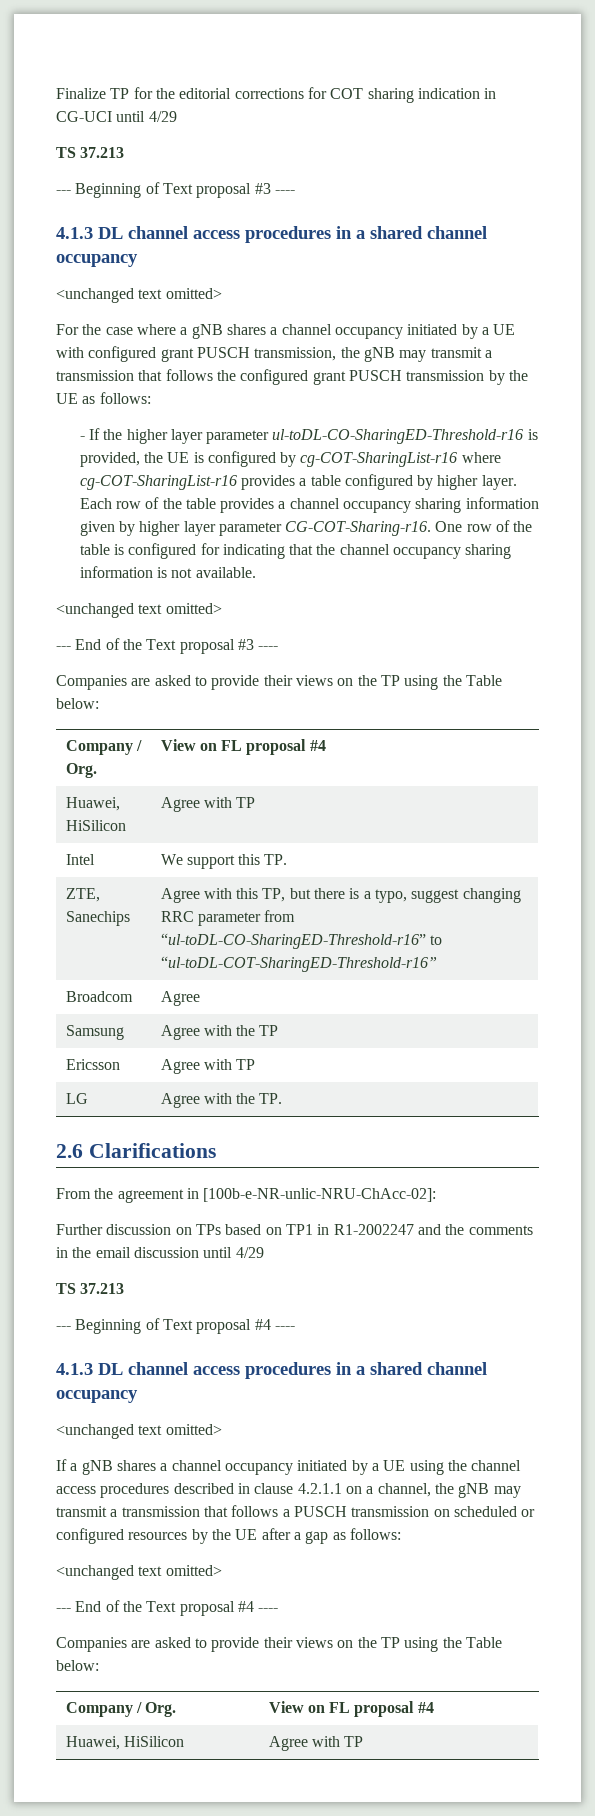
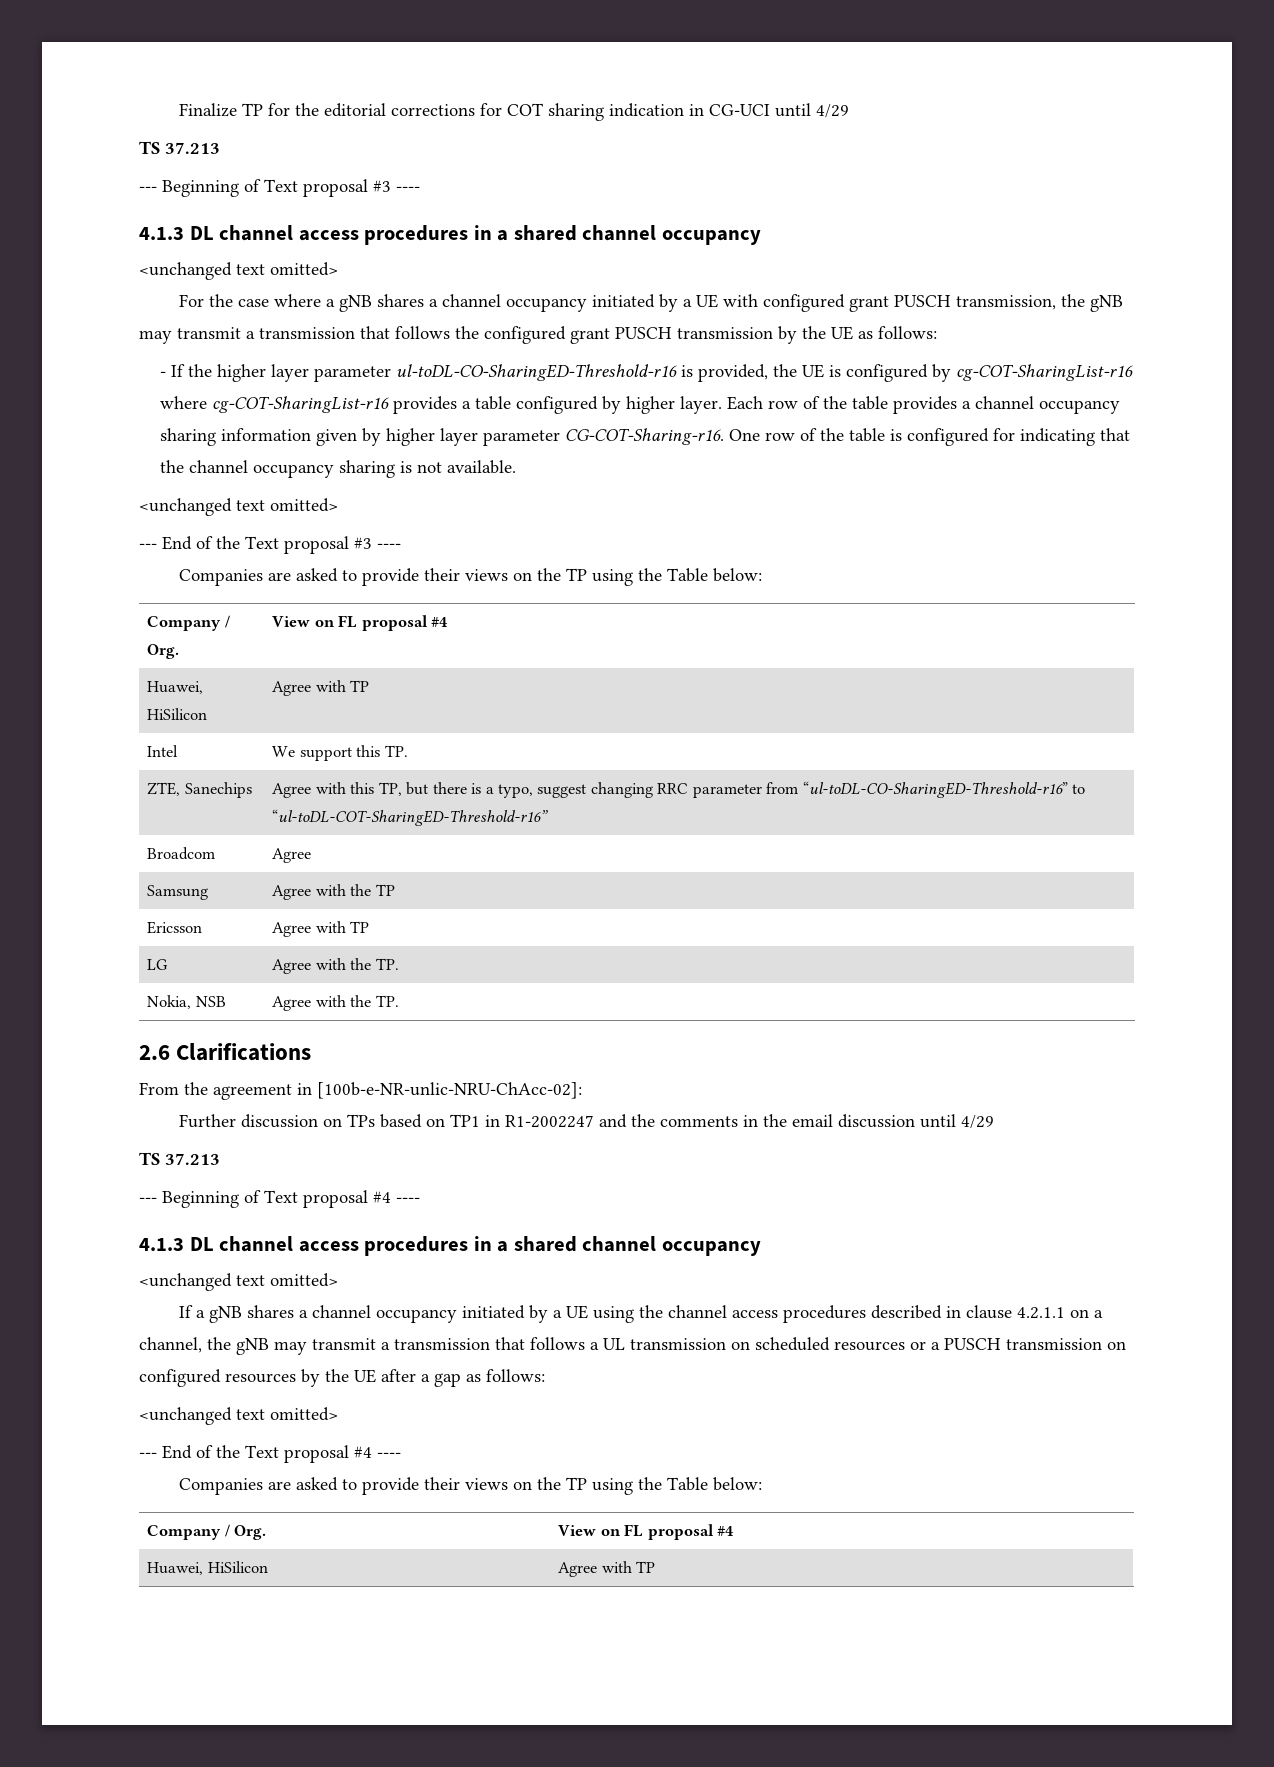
- One row of the table is configured for indicating that the channel occupancy sharing information is not available.
+ One row of the table is configured for indicating that the channel occupancy sharing is not available.
+ Nokia, NSB | Agree with the TP.
- If a gNB shares a channel occupancy initiated by a UE using the channel access procedures described in clause 4.2.1.1 on a channel, the gNB may transmit a transmission that follows a PUSCH transmission on scheduled or configured resources by the UE after a gap as follows:
+ If a gNB shares a channel occupancy initiated by a UE using the channel access procedures described in clause 4.2.1.1 on a channel, the gNB may transmit a transmission that follows a UL transmission on scheduled resources or a PUSCH transmission on configured resources by the UE after a gap as follows:

